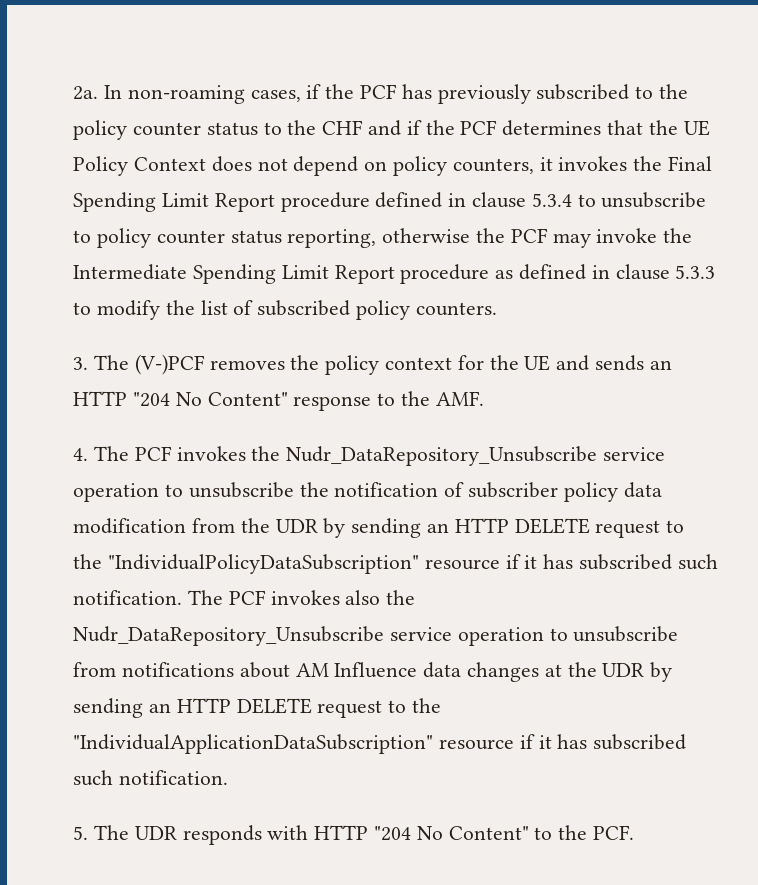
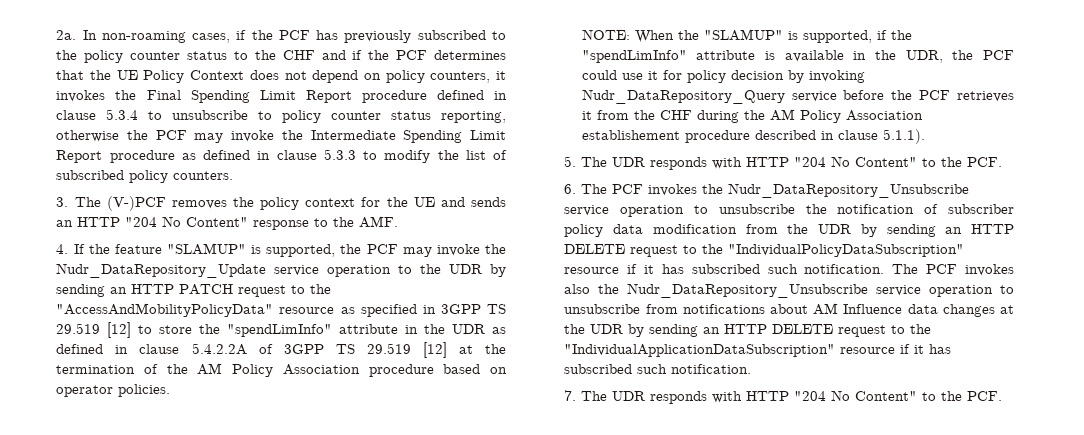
- 4. The PCF invokes the Nudr_DataRepository_Unsubscribe service operation to unsubscribe the notification of subscriber policy data modification from the UDR by sending an HTTP DELETE request to the "IndividualPolicyDataSubscription" resource if it has subscribed such notification.
+ 4. If the feature "SLAMUP" is supported, the PCF may invoke the Nudr_DataRepository_Update service operation to the UDR by sending an HTTP PATCH request to the "AccessAndMobilityPolicyData" resource as specified in 3GPP TS 29.519 [12] to store the "spendLimInfo" attribute in the UDR as defined in clause 5.4.2.2A of 3GPP TS 29.519 [12] at the termination of the AM Policy Association procedure based on operator policies.
+ NOTE: When the "SLAMUP" is supported, if the "spendLimInfo" attribute is available in the UDR, the PCF could use it for policy decision by invoking Nudr_DataRepository_Query service before the PCF retrieves it from the CHF during the AM Policy Association establishement procedure described in clause 5.1.1).
+ 5. The UDR responds with HTTP "204 No Content" to the PCF.
+ 6. The PCF invokes the Nudr_DataRepository_Unsubscribe service operation to unsubscribe the notification of subscriber policy data modification from the UDR by sending an HTTP DELETE request to the "IndividualPolicyDataSubscription" resource if it has subscribed such notification.
- 5. The UDR responds with HTTP "204 No Content" to the PCF.
+ 7. The UDR responds with HTTP "204 No Content" to the PCF.

